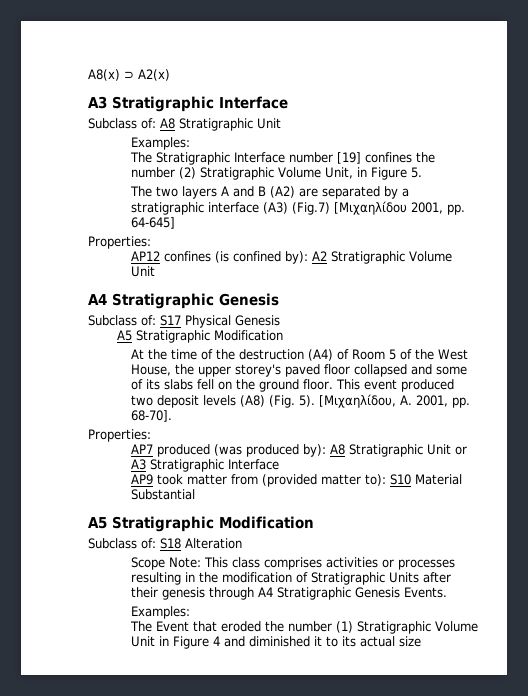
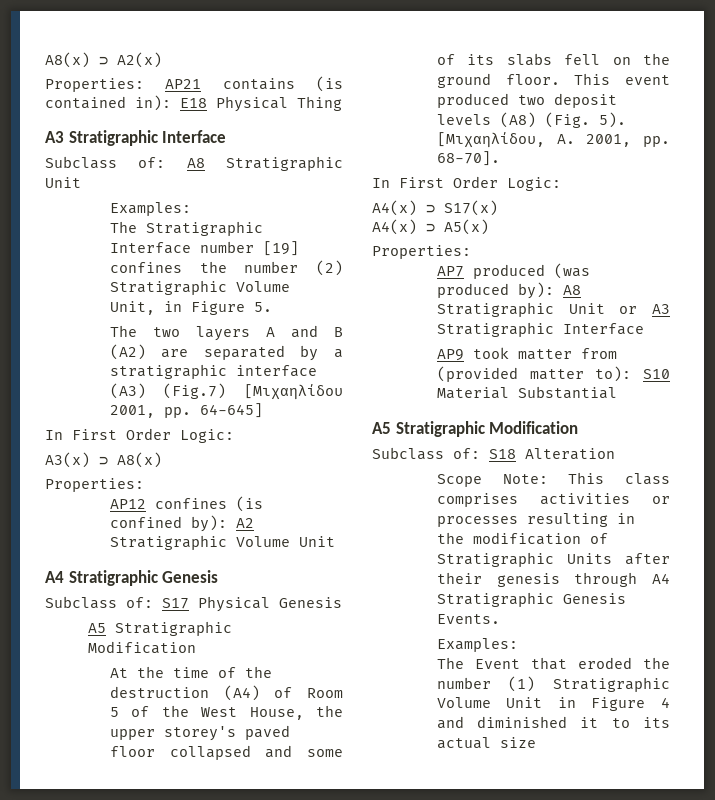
+ Properties: AP21 contains (is contained in): E18 Physical Thing
  The two layers A and B (A2) are separated by a stratigraphic interface (A3) (Fig.7) [Μιχαηλίδου 2001, pp. 64-645]
+ In First Order Logic:
+ A3(x) ⊃ A8(x)
  [Μιχαηλίδου, Α. 2001, pp. 68-70].
+ In First Order Logic:
+ A4(x) ⊃ S17(x)
+ A4(x) ⊃ A5(x)

